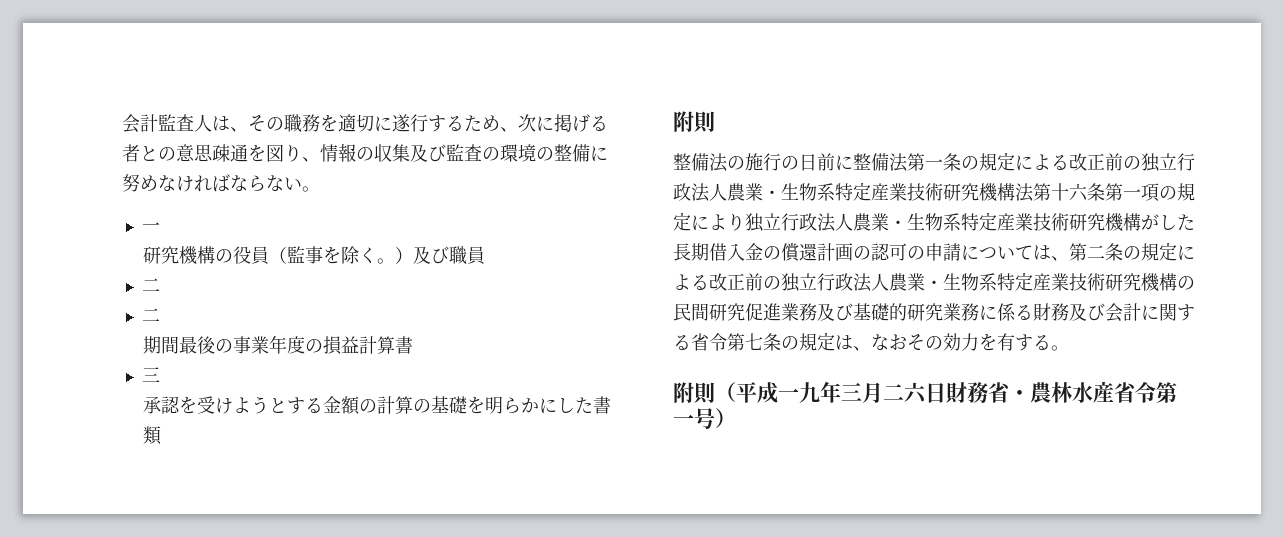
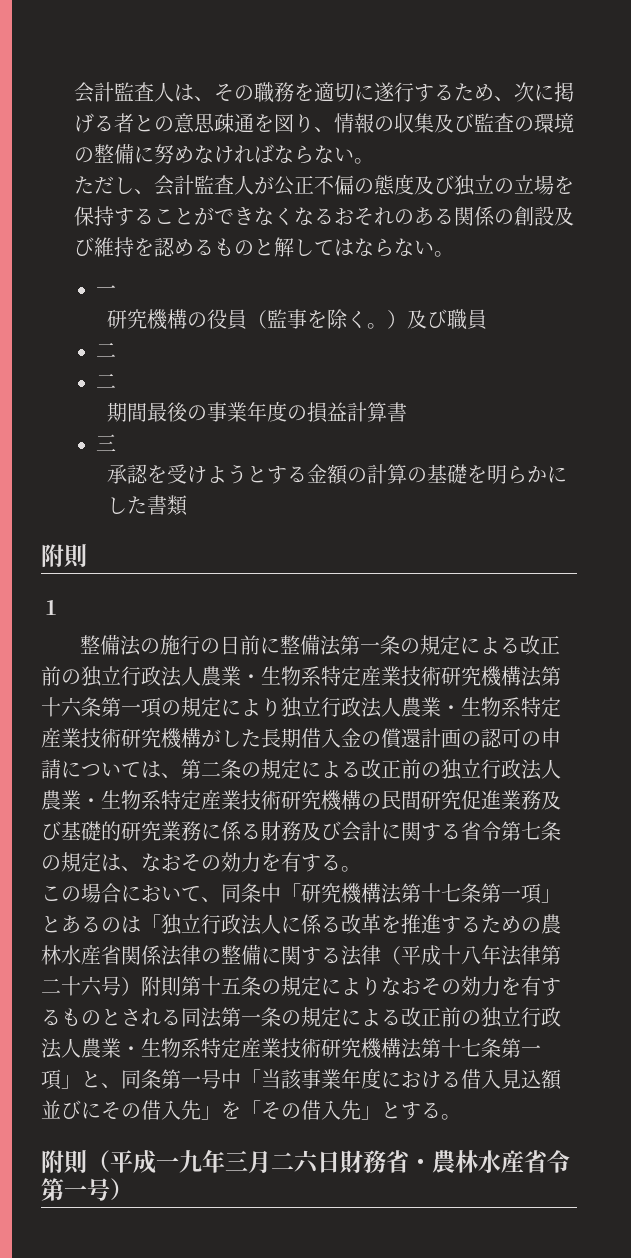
+ ただし、会計監査人が公正不偏の態度及び独立の立場を保持することができなくなるおそれのある関係の創設及び維持を認めるものと解してはならない。
+ １
+ この場合において、同条中「研究機構法第十七条第一項」とあるのは「独立行政法人に係る改革を推進するための農林水産省関係法律の整備に関する法律（平成十八年法律第二十六号）附則第十五条の規定によりなおその効力を有するものとされる同法第一条の規定による改正前の独立行政法人農業・生物系特定産業技術研究機構法第十七条第一項」と、同条第一号中「当該事業年度における借入見込額並びにその借入先」を「その借入先」とする。

